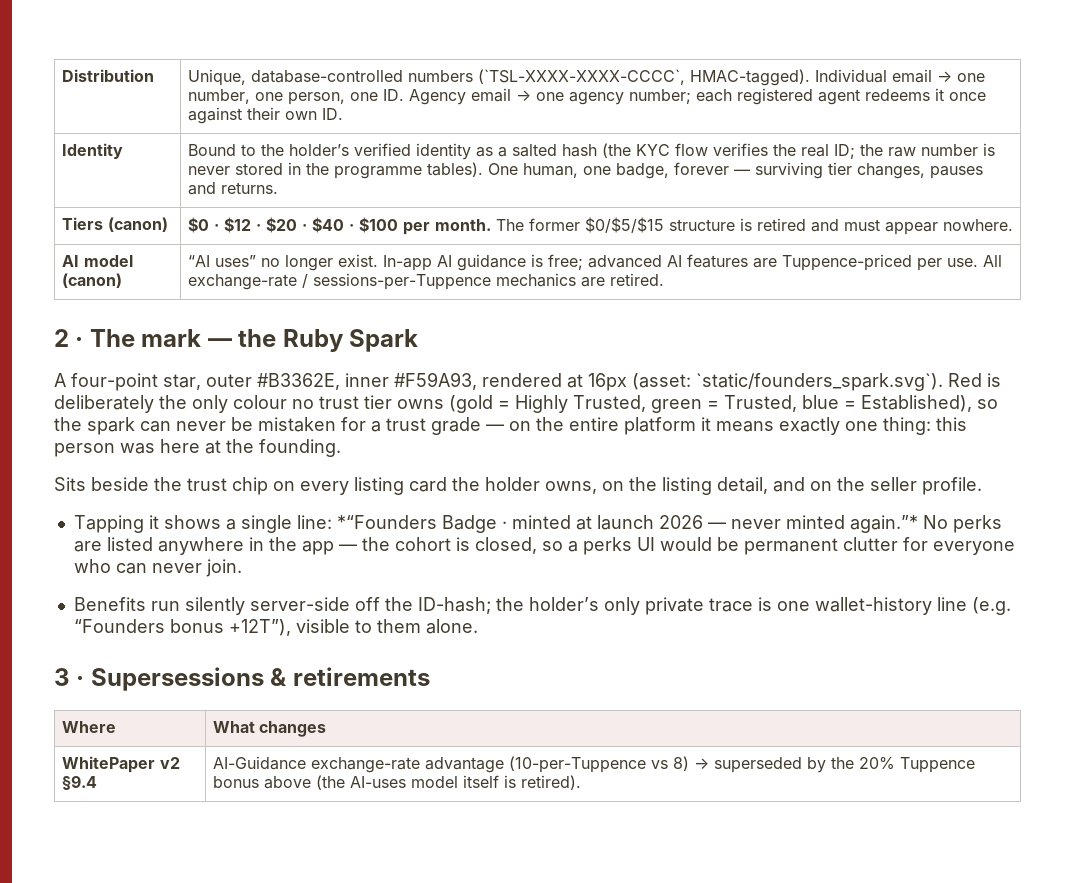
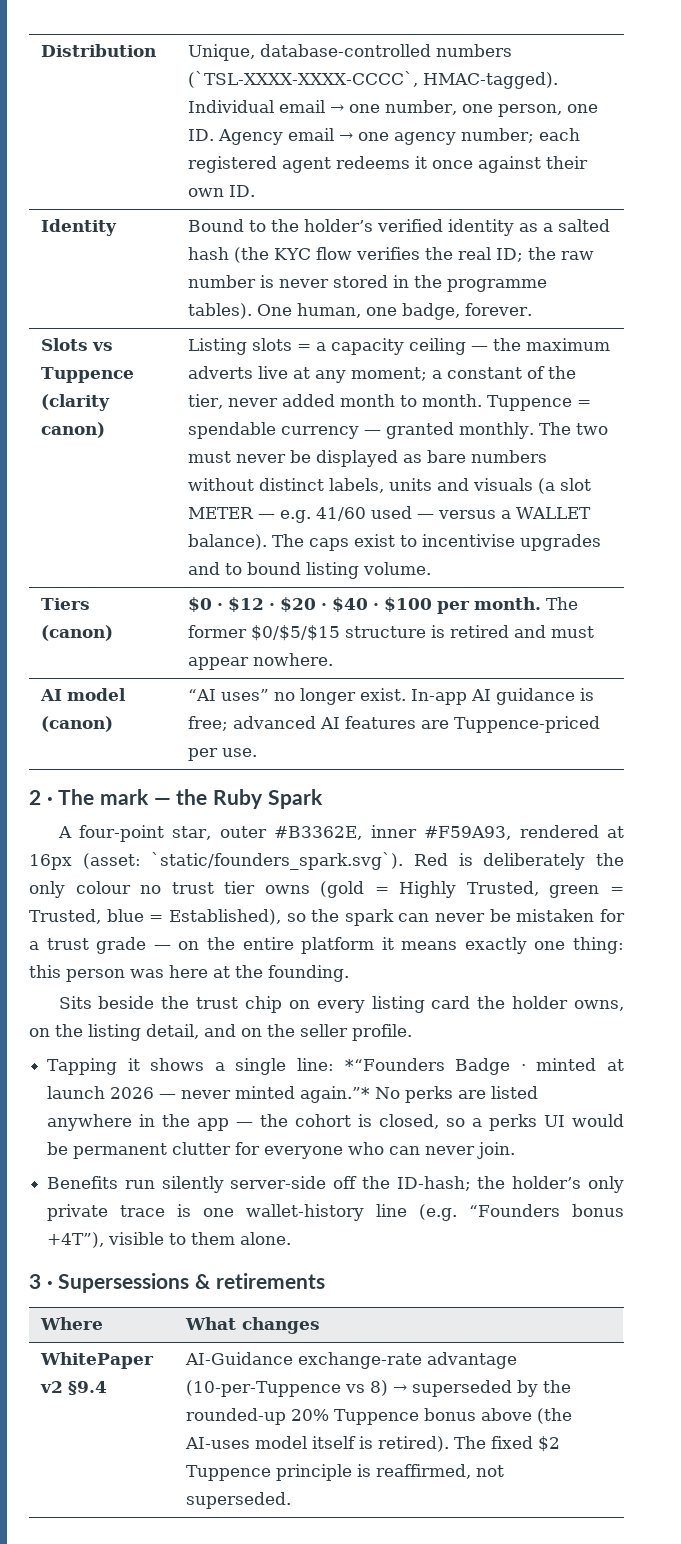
- Identity | Bound to the holder’s verified identity as a salted hash (the KYC flow verifies the real ID; the raw number is never stored in the programme tables). One human, one badge, forever — surviving tier changes, pauses and returns.
+ Identity | Bound to the holder’s verified identity as a salted hash (the KYC flow verifies the real ID; the raw number is never stored in the programme tables). One human, one badge, forever.
+ Slots vs Tuppence (clarity canon) | Listing slots = a capacity ceiling — the maximum adverts live at any moment; a constant of the tier, never added month to month. Tuppence = spendable currency — granted monthly. The two must never be displayed as bare numbers without distinct labels, units and visuals (a slot METER — e.g. 41/60 used — versus a WALLET balance). The caps exist to incentivise upgrades and to bound listing volume.
- AI model (canon) | “AI uses” no longer exist. In-app AI guidance is free; advanced AI features are Tuppence-priced per use. All exchange-rate / sessions-per-Tuppence mechanics are retired.
+ AI model (canon) | “AI uses” no longer exist. In-app AI guidance is free; advanced AI features are Tuppence-priced per use.
- Benefits run silently server-side off the ID-hash; the holder’s only private trace is one wallet-history line (e.g. “Founders bonus +12T”), visible to them alone.
+ Benefits run silently server-side off the ID-hash; the holder’s only private trace is one wallet-history line (e.g. “Founders bonus +4T”), visible to them alone.
- WhitePaper v2 §9.4 | AI-Guidance exchange-rate advantage (10-per-Tuppence vs 8) → superseded by the 20% Tuppence bonus above (the AI-uses model itself is retired).
+ WhitePaper v2 §9.4 | AI-Guidance exchange-rate advantage (10-per-Tuppence vs 8) → superseded by the rounded-up 20% Tuppence bonus above (the AI-uses model itself is retired). The fixed $2 Tuppence principle is reaffirmed, not superseded.

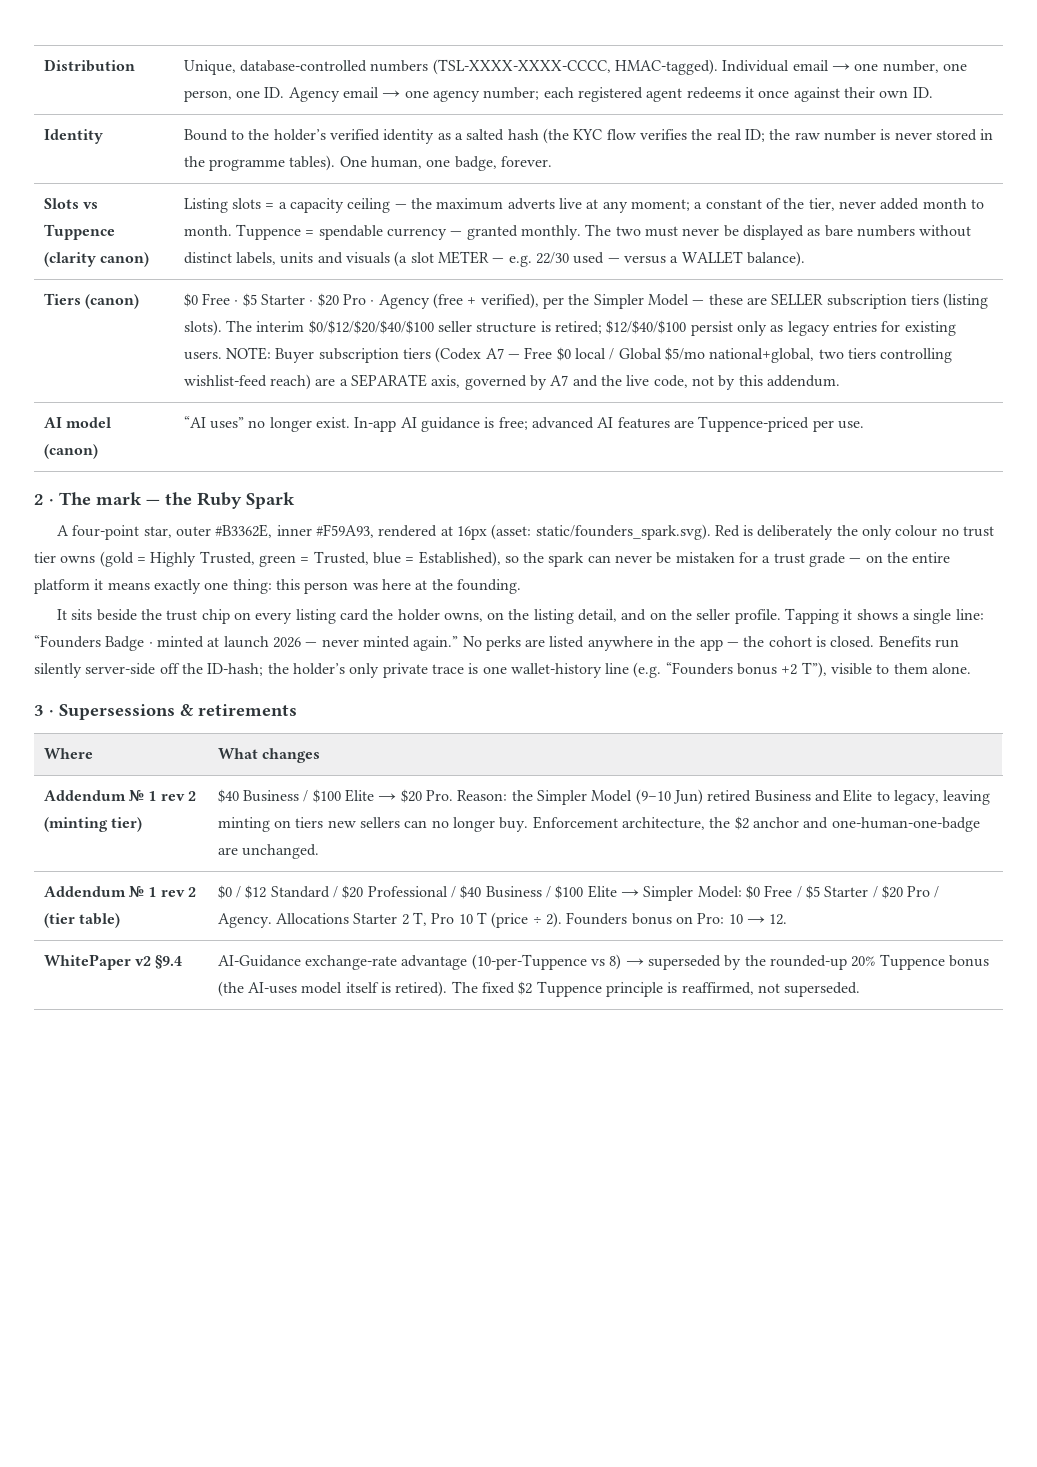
- Distribution | Unique, database-controlled numbers (`TSL-XXXX-XXXX-CCCC`, HMAC-tagged). Individual email → one number, one person, one ID. Agency email → one agency number; each registered agent redeems it once against their own ID.
+ Distribution | Unique, database-controlled numbers (TSL-XXXX-XXXX-CCCC, HMAC-tagged). Individual email → one number, one person, one ID. Agency email → one agency number; each registered agent redeems it once against their own ID.
- The two must never be displayed as bare numbers without distinct labels, units and visuals (a slot METER — e.g. 41/60 used — versus a WALLET balance). The caps exist to incentivise upgrades and to bound listing volume.
- Tiers (canon) | $0 · $12 · $20 · $40 · $100 per month. The former $0/$5/$15 structure is retired and must appear nowhere.
+ The two must never be displayed as bare numbers without distinct labels, units and visuals (a slot METER — e.g. 22/30 used — versus a WALLET balance).
+ Tiers (canon) | $0 Free · $5 Starter · $20 Pro · Agency (free + verified), per the Simpler Model — these are SELLER subscription tiers (listing slots). The interim $0/$12/$20/$40/$100 seller structure is retired; $12/$40/$100 persist only as legacy entries for existing users. NOTE: Buyer subscription tiers (Codex A7 — Free $0 local / Global $5/mo national+global, two tiers controlling wishlist-feed reach) are a SEPARATE axis, governed by A7 and the live code, not by this addendum.
- A four-point star, outer #B3362E, inner #F59A93, rendered at 16px (asset: `static/founders_spark.svg`). Red is deliberately the only colour no trust tier owns (gold = Highly Trusted, green = Trusted, blue = Established), so the spark can never be mistaken for a trust grade — on the entire platform it means exactly one thing: this person was here at the founding.
+ A four-point star, outer #B3362E, inner #F59A93, rendered at 16px (asset: static/founders_spark.svg). Red is deliberately the only colour no trust tier owns (gold = Highly Trusted, green = Trusted, blue = Established), so the spark can never be mistaken for a trust grade — on the entire platform it means exactly one thing: this person was here at the founding.
- Sits beside the trust chip on every listing card the holder owns, on the listing detail, and on the seller profile.
- Tapping it shows a single line:
+ It sits beside the trust chip on every listing card the holder owns, on the listing detail, and on the seller profile. Tapping it shows a single line:
- *“Founders Badge · minted at launch 2026 — never minted again.”* No perks are listed anywhere in the app — the cohort is closed, so a perks UI would be permanent clutter for everyone who can never join.
- Benefits run silently server-side off the ID-hash;
+ “Founders Badge · minted at launch 2026 — never minted again.” No perks are listed anywhere in the app — the cohort is closed. Benefits run silently server-side off the ID-hash;
- the holder’s only private trace is one wallet-history line (e.g. “Founders bonus +4T”), visible to them alone.
+ the holder’s only private trace is one wallet-history line (e.g. “Founders bonus +2 T”), visible to them alone.
+ Addendum № 1 rev 2 (minting tier) | $40 Business / $100 Elite → $20 Pro. Reason: the Simpler Model (9–10 Jun) retired Business and Elite to legacy, leaving minting on tiers new sellers can no longer buy. Enforcement architecture, the $2 anchor and one-human-one-badge are unchanged.
+ Addendum № 1 rev 2 (tier table) | $0 / $12 Standard / $20 Professional / $40 Business / $100 Elite → Simpler Model: $0 Free / $5 Starter / $20 Pro / Agency. Allocations Starter 2 T, Pro 10 T (price ÷ 2). Founders bonus on Pro: 10 → 12.
- WhitePaper v2 §9.4 | AI-Guidance exchange-rate advantage (10-per-Tuppence vs 8) → superseded by the rounded-up 20% Tuppence bonus above (the AI-uses model itself is retired). The fixed $2 Tuppence principle is reaffirmed, not superseded.
+ WhitePaper v2 §9.4 | AI-Guidance exchange-rate advantage (10-per-Tuppence vs 8) → superseded by the rounded-up 20% Tuppence bonus (the AI-uses model itself is retired). The fixed $2 Tuppence principle is reaffirmed, not superseded.

